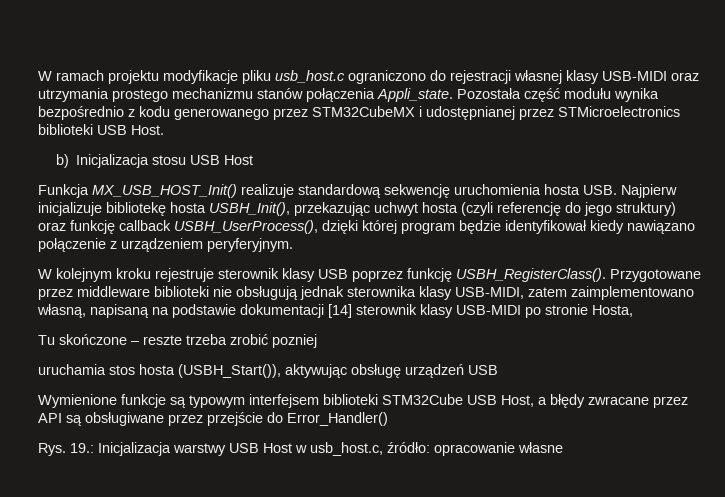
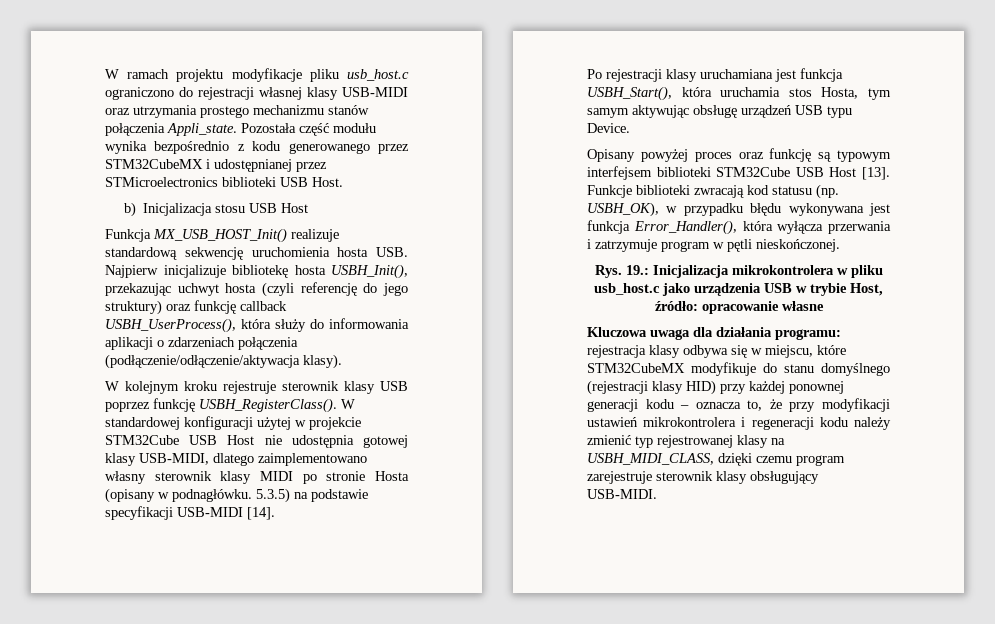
- Funkcja MX_USB_HOST_Init() realizuje standardową sekwencję uruchomienia hosta USB. Najpierw inicjalizuje bibliotekę hosta USBH_Init(), przekazując uchwyt hosta (czyli referencję do jego struktury) oraz funkcję callback USBH_UserProcess(), dzięki której program będzie identyfikował kiedy nawiązano połączenie z urządzeniem peryferyjnym.
+ Funkcja MX_USB_HOST_Init() realizuje standardową sekwencję uruchomienia hosta USB. Najpierw inicjalizuje bibliotekę hosta USBH_Init(), przekazując uchwyt hosta (czyli referencję do jego struktury) oraz funkcję callback USBH_UserProcess(), która służy do informowania aplikacji o zdarzeniach połączenia (podłączenie/odłączenie/aktywacja klasy).
- Przygotowane przez middleware biblioteki nie obsługują jednak sterownika klasy USB-MIDI, zatem zaimplementowano własną, napisaną na podstawie dokumentacji [14] sterownik klasy USB-MIDI po stronie Hosta,
- Tu skończone – reszte trzeba zrobić pozniej
- uruchamia stos hosta (USBH_Start()), aktywując obsługę urządzeń USB
- Wymienione funkcje są typowym interfejsem biblioteki STM32Cube USB Host, a błędy zwracane przez API są obsługiwane przez przejście do Error_Handler()
- Rys. 19.: Inicjalizacja warstwy USB Host w usb_host.c, źródło: opracowanie własne
+ W standardowej konfiguracji użytej w projekcie STM32Cube USB Host nie udostępnia gotowej klasy USB-MIDI, dlatego zaimplementowano własny sterownik klasy MIDI po stronie Hosta (opisany w podnagłówku. 5.3.5) na podstawie specyfikacji USB-MIDI [14].
+ Po rejestracji klasy uruchamiana jest funkcja USBH_Start(), która uruchamia stos Hosta, tym samym aktywując obsługę urządzeń USB typu Device.
+ Opisany powyżej proces oraz funkcję są typowym interfejsem biblioteki STM32Cube USB Host [13]. Funkcje biblioteki zwracają kod statusu (np. USBH_OK), w przypadku błędu wykonywana jest funkcja Error_Handler(), która wyłącza przerwania i zatrzymuje program w pętli nieskończonej.
+ Rys. 19.: Inicjalizacja mikrokontrolera w pliku usb_host.c jako urządzenia USB w trybie Host, źródło: opracowanie własne
+ Kluczowa uwaga dla działania programu: rejestracja klasy odbywa się w miejscu, które STM32CubeMX modyfikuje do stanu domyślnego (rejestracji klasy HID) przy każdej ponownej generacji kodu – oznacza to, że przy modyfikacji ustawień mikrokontrolera i regeneracji kodu należy zmienić typ rejestrowanej klasy na USBH_MIDI_CLASS, dzięki czemu program zarejestruje sterownik klasy obsługujący USB-MIDI.

